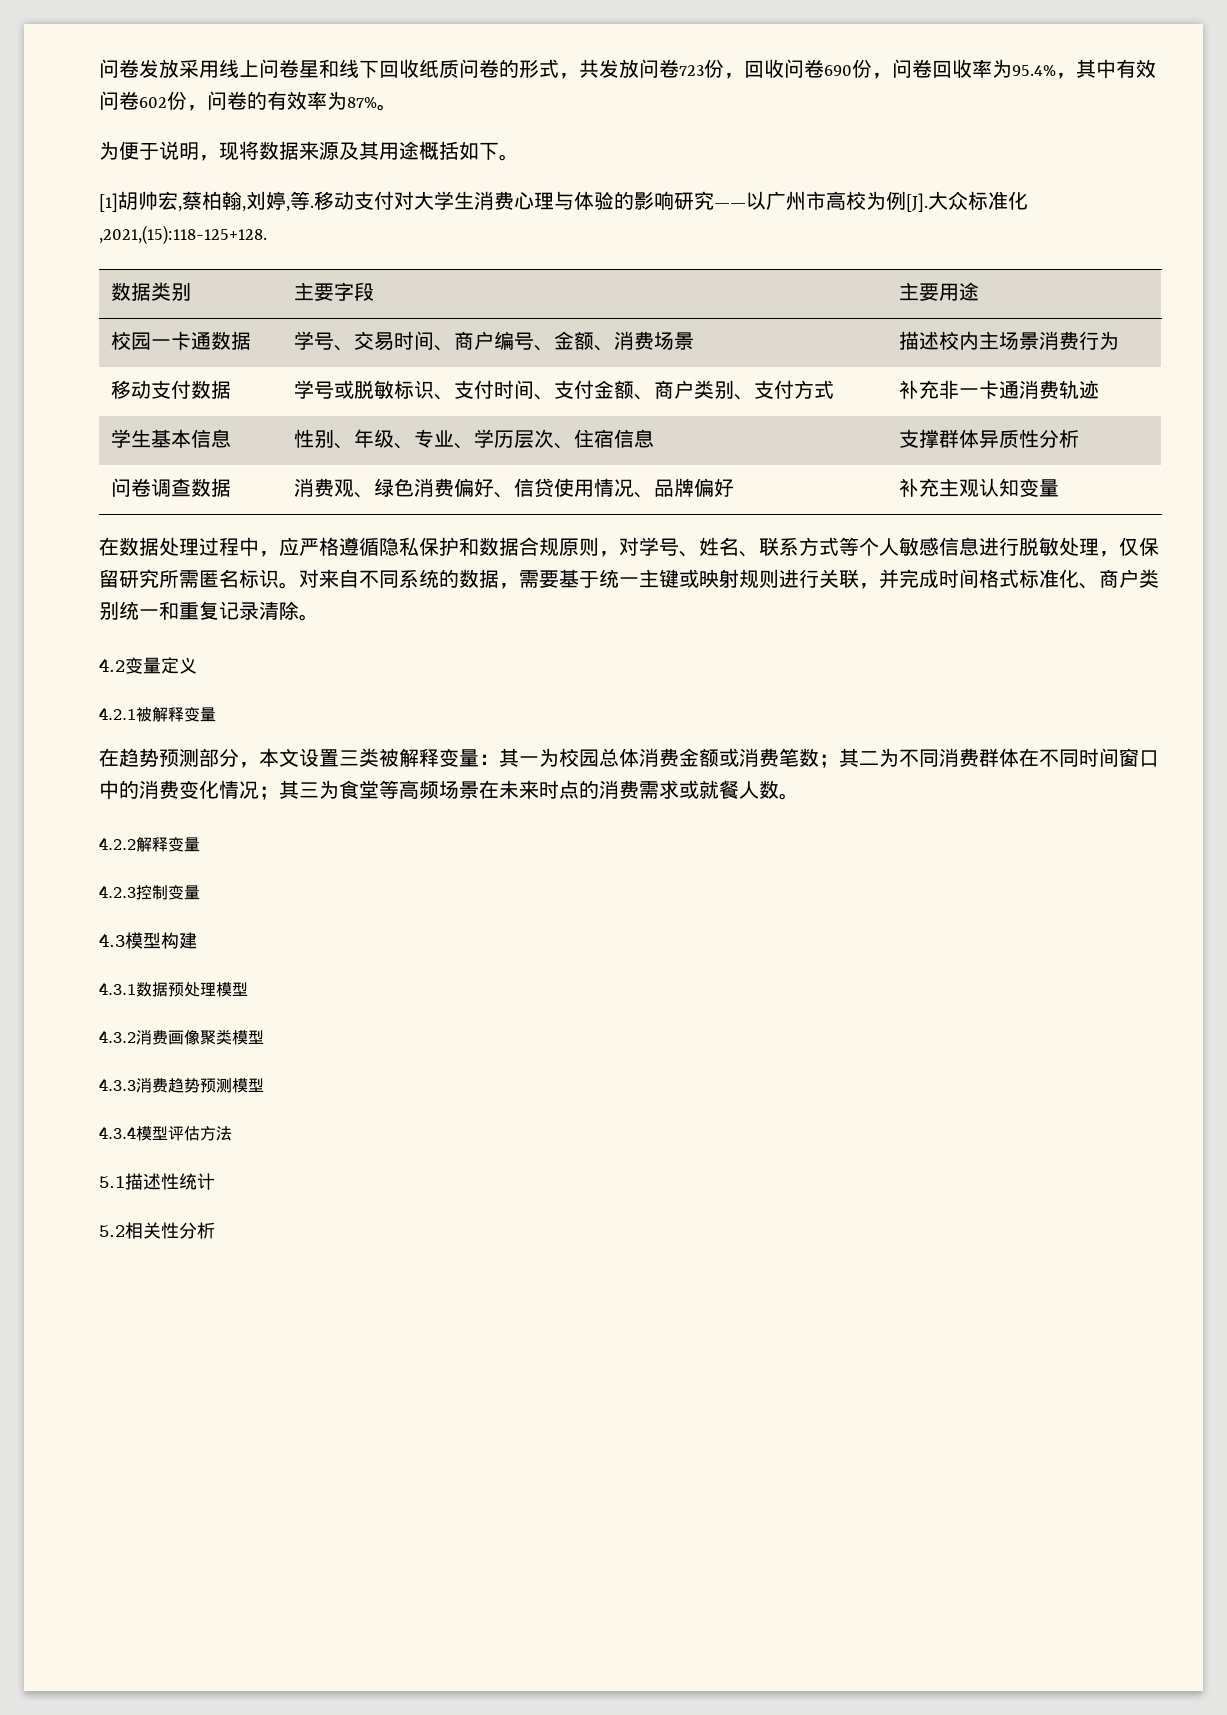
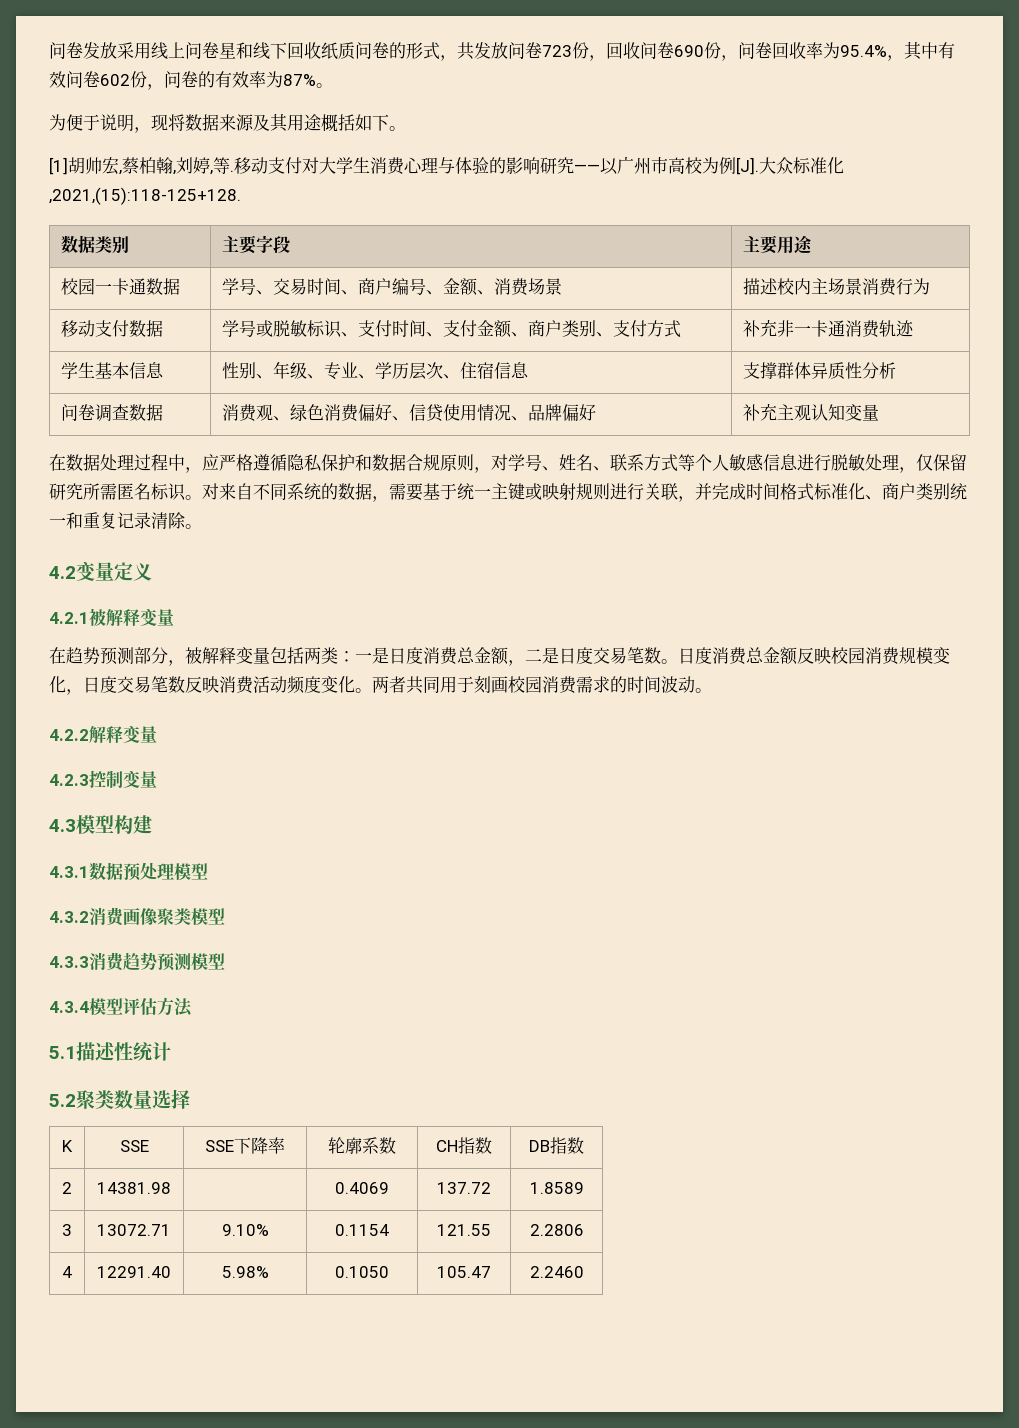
- 在趋势预测部分，本文设置三类被解释变量：其一为校园总体消费金额或消费笔数；其二为不同消费群体在不同时间窗口中的消费变化情况；其三为食堂等高频场景在未来时点的消费需求或就餐人数。
+ 在趋势预测部分，被解释变量包括两类：一是日度消费总金额，二是日度交易笔数。日度消费总金额反映校园消费规模变化，日度交易笔数反映消费活动频度变化。两者共同用于刻画校园消费需求的时间波动。
- 5.2相关性分析
+ 5.2聚类数量选择
+ K | SSE | SSE下降率 | 轮廓系数 | CH指数 | DB指数
+ 2 | 14381.98 | | 0.4069 | 137.72 | 1.8589
+ 3 | 13072.71 | 9.10% | 0.1154 | 121.55 | 2.2806
+ 4 | 12291.40 | 5.98% | 0.1050 | 105.47 | 2.2460

